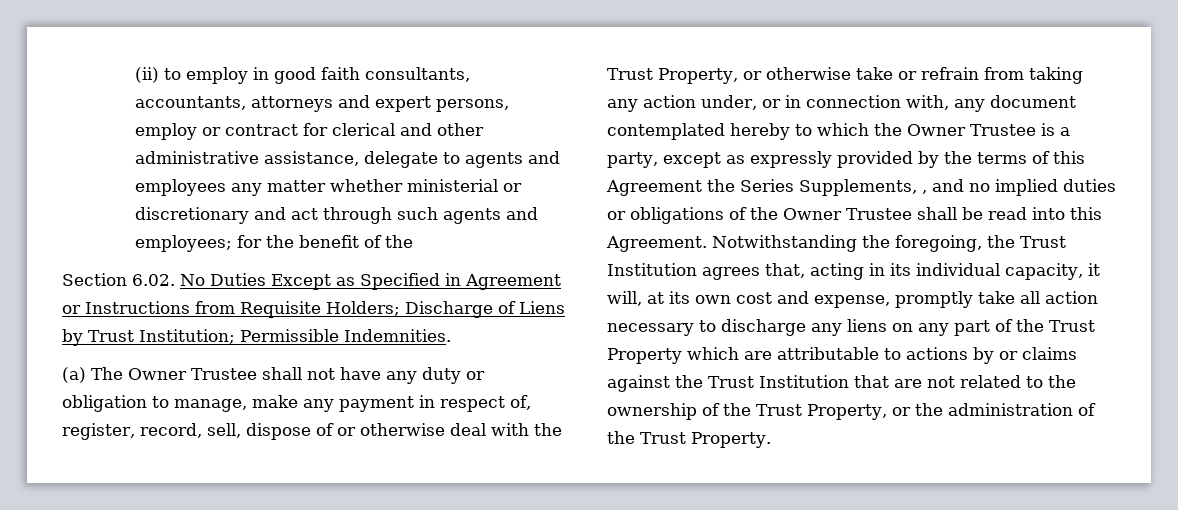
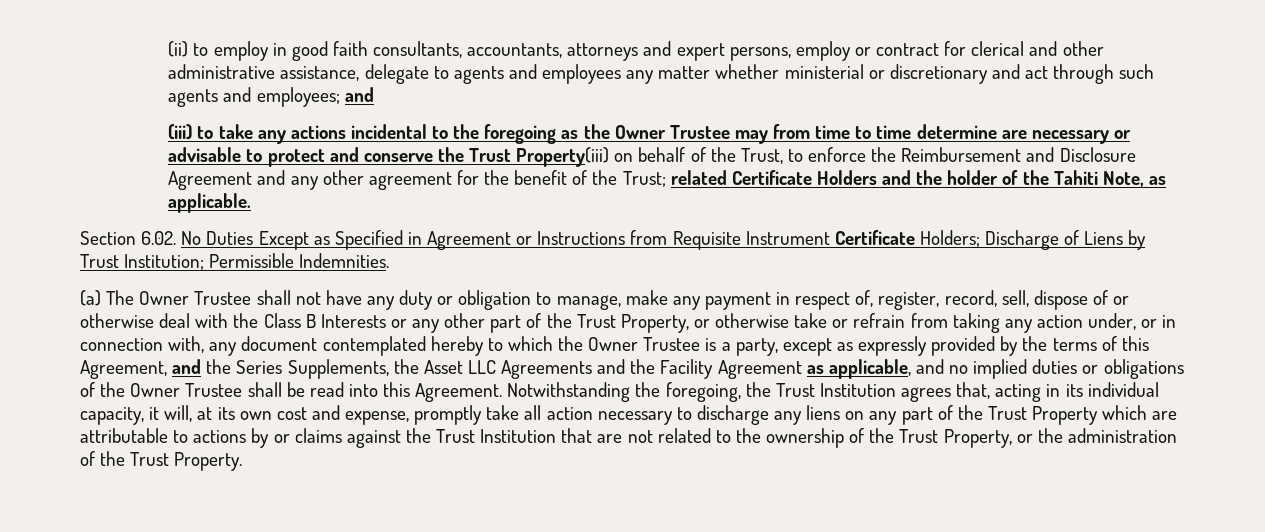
- (ii) to employ in good faith consultants, accountants, attorneys and expert persons, employ or contract for clerical and other administrative assistance, delegate to agents and employees any matter whether ministerial or discretionary and act through such agents and employees; for the benefit of the
+ (ii) to employ in good faith consultants, accountants, attorneys and expert persons, employ or contract for clerical and other administrative assistance, delegate to agents and employees any matter whether ministerial or discretionary and act through such agents and employees; and
+ (iii) to take any actions incidental to the foregoing as the Owner Trustee may from time to time determine are necessary or advisable to protect and conserve the Trust Property(iii) on behalf of the Trust, to enforce the Reimbursement and Disclosure Agreement and any other agreement for the benefit of the Trust; related Certificate Holders and the holder of the Tahiti Note, as applicable.
- Section 6.02. No Duties Except as Specified in Agreement or Instructions from Requisite Holders; Discharge of Liens by Trust Institution; Permissible Indemnities.
+ Section 6.02. No Duties Except as Specified in Agreement or Instructions from Requisite Instrument Certificate Holders; Discharge of Liens by Trust Institution; Permissible Indemnities.
- (a) The Owner Trustee shall not have any duty or obligation to manage, make any payment in respect of, register, record, sell, dispose of or otherwise deal with the Trust Property, or otherwise take or refrain from taking any action under, or in connection with, any document contemplated hereby to which the Owner Trustee is a party, except as expressly provided by the terms of this Agreement the Series Supplements, , and no implied duties or obligations of the Owner Trustee shall be read into this Agreement.
+ (a) The Owner Trustee shall not have any duty or obligation to manage, make any payment in respect of, register, record, sell, dispose of or otherwise deal with the Class B Interests or any other part of the Trust Property, or otherwise take or refrain from taking any action under, or in connection with, any document contemplated hereby to which the Owner Trustee is a party, except as expressly provided by the terms of this Agreement, and the Series Supplements, the Asset LLC Agreements and the Facility Agreement as applicable, and no implied duties or obligations of the Owner Trustee shall be read into this Agreement.

